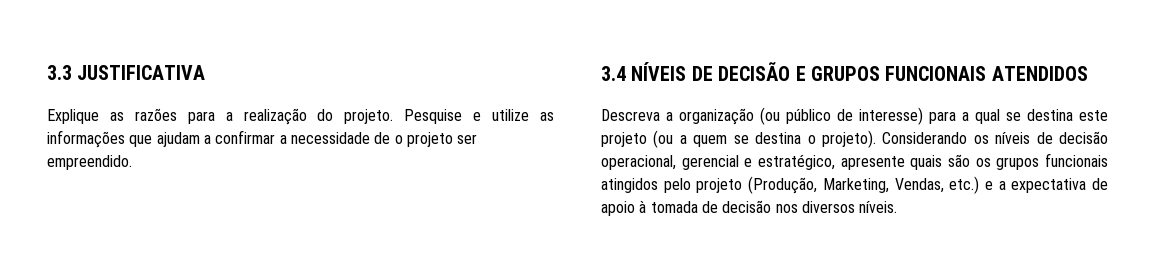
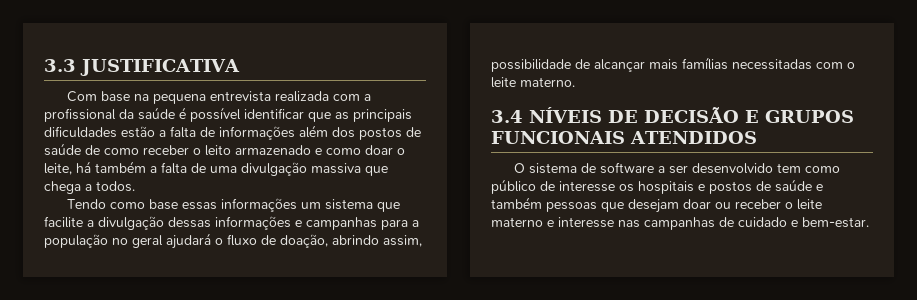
- Explique as razões para a realização do projeto. Pesquise e utilize as informações que ajudam a confirmar a necessidade de o projeto ser empreendido.
+ Com base na pequena entrevista realizada com a profissional da saúde é possível identificar que as principais dificuldades estão a falta de informações além dos postos de saúde de como receber o leito armazenado e como doar o leite, há também a falta de uma divulgação massiva que chega a todos.
+ Tendo como base essas informações um sistema que facilite a divulgação dessas informações e campanhas para a população no geral ajudará o fluxo de doação, abrindo assim, possibilidade de alcançar mais famílias necessitadas com o leite materno.
- Descreva a organização (ou público de interesse) para a qual se destina este projeto (ou a quem se destina o projeto). Considerando os níveis de decisão operacional, gerencial e estratégico, apresente quais são os grupos funcionais atingidos pelo projeto (Produção, Marketing, Vendas, etc.) e a expectativa de apoio à tomada de decisão nos diversos níveis.
+ O sistema de software a ser desenvolvido tem como público de interesse os hospitais e postos de saúde e também pessoas que desejam doar ou receber o leite materno e interesse nas campanhas de cuidado e bem-estar.

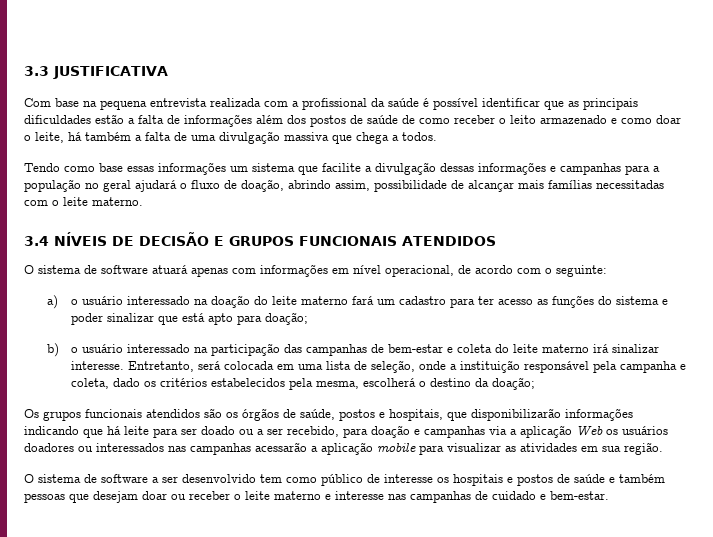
+ O sistema de software atuará apenas com informações em nível operacional, de acordo com o seguinte:
+ a) o usuário interessado na doação do leite materno fará um cadastro para ter acesso as funções do sistema e poder sinalizar que está apto para doação;
+ b) o usuário interessado na participação das campanhas de bem-estar e coleta do leite materno irá sinalizar interesse. Entretanto, será colocada em uma lista de seleção, onde a instituição responsável pela campanha e coleta, dado os critérios estabelecidos pela mesma, escolherá o destino da doação;
+ Os grupos funcionais atendidos são os órgãos de saúde, postos e hospitais, que disponibilizarão informações indicando que há leite para ser doado ou a ser recebido, para doação e campanhas via a aplicação Web os usuários doadores ou interessados nas campanhas acessarão a aplicação mobile para visualizar as atividades em sua região.

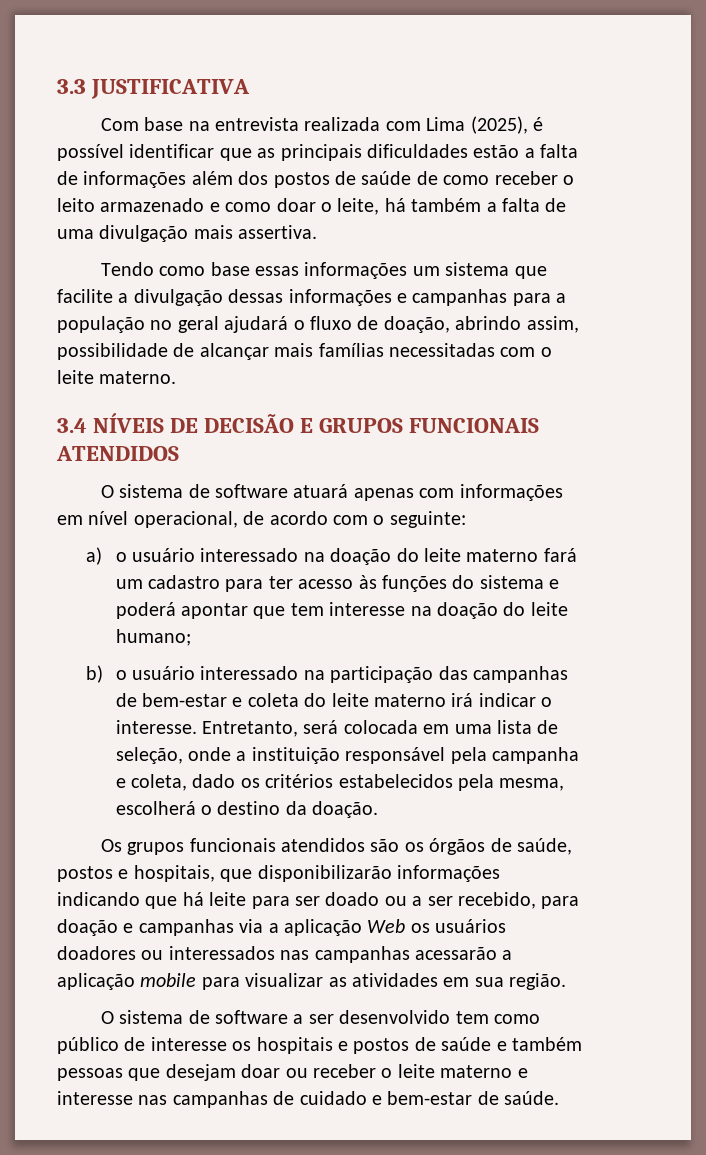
- Com base na pequena entrevista realizada com a profissional da saúde é possível identificar que as principais dificuldades estão a falta de informações além dos postos de saúde de como receber o leito armazenado e como doar o leite, há também a falta de uma divulgação massiva que chega a todos.
+ Com base na entrevista realizada com Lima (2025), é possível identificar que as principais dificuldades estão a falta de informações além dos postos de saúde de como receber o leito armazenado e como doar o leite, há também a falta de uma divulgação mais assertiva.
- a) o usuário interessado na doação do leite materno fará um cadastro para ter acesso as funções do sistema e poder sinalizar que está apto para doação;
+ a) o usuário interessado na doação do leite materno fará um cadastro para ter acesso às funções do sistema e poderá apontar que tem interesse na doação do leite humano;
- b) o usuário interessado na participação das campanhas de bem-estar e coleta do leite materno irá sinalizar interesse.
+ b) o usuário interessado na participação das campanhas de bem-estar e coleta do leite materno irá indicar o interesse.
- Entretanto, será colocada em uma lista de seleção, onde a instituição responsável pela campanha e coleta, dado os critérios estabelecidos pela mesma, escolherá o destino da doação;
+ Entretanto, será colocada em uma lista de seleção, onde a instituição responsável pela campanha e coleta, dado os critérios estabelecidos pela mesma, escolherá o destino da doação.
- O sistema de software a ser desenvolvido tem como público de interesse os hospitais e postos de saúde e também pessoas que desejam doar ou receber o leite materno e interesse nas campanhas de cuidado e bem-estar.
+ O sistema de software a ser desenvolvido tem como público de interesse os hospitais e postos de saúde e também pessoas que desejam doar ou receber o leite materno e interesse nas campanhas de cuidado e bem-estar de saúde.

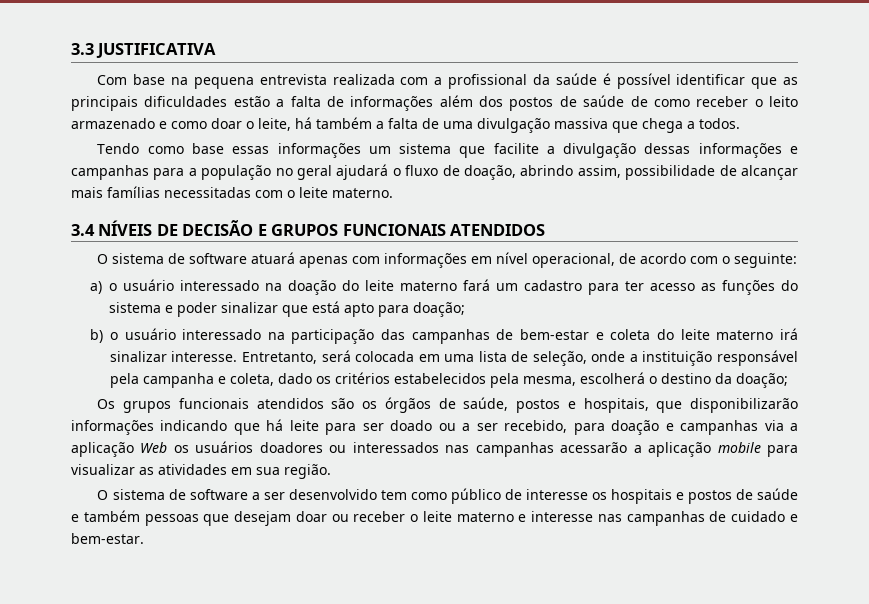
- Com base na entrevista realizada com Lima (2025), é possível identificar que as principais dificuldades estão a falta de informações além dos postos de saúde de como receber o leito armazenado e como doar o leite, há também a falta de uma divulgação mais assertiva.
+ Com base na pequena entrevista realizada com a profissional da saúde é possível identificar que as principais dificuldades estão a falta de informações além dos postos de saúde de como receber o leito armazenado e como doar o leite, há também a falta de uma divulgação massiva que chega a todos.
- a) o usuário interessado na doação do leite materno fará um cadastro para ter acesso às funções do sistema e poderá apontar que tem interesse na doação do leite humano;
+ a) o usuário interessado na doação do leite materno fará um cadastro para ter acesso as funções do sistema e poder sinalizar que está apto para doação;
- b) o usuário interessado na participação das campanhas de bem-estar e coleta do leite materno irá indicar o interesse.
+ b) o usuário interessado na participação das campanhas de bem-estar e coleta do leite materno irá sinalizar interesse.
- Entretanto, será colocada em uma lista de seleção, onde a instituição responsável pela campanha e coleta, dado os critérios estabelecidos pela mesma, escolherá o destino da doação.
+ Entretanto, será colocada em uma lista de seleção, onde a instituição responsável pela campanha e coleta, dado os critérios estabelecidos pela mesma, escolherá o destino da doação;
- O sistema de software a ser desenvolvido tem como público de interesse os hospitais e postos de saúde e também pessoas que desejam doar ou receber o leite materno e interesse nas campanhas de cuidado e bem-estar de saúde.
+ O sistema de software a ser desenvolvido tem como público de interesse os hospitais e postos de saúde e também pessoas que desejam doar ou receber o leite materno e interesse nas campanhas de cuidado e bem-estar.

